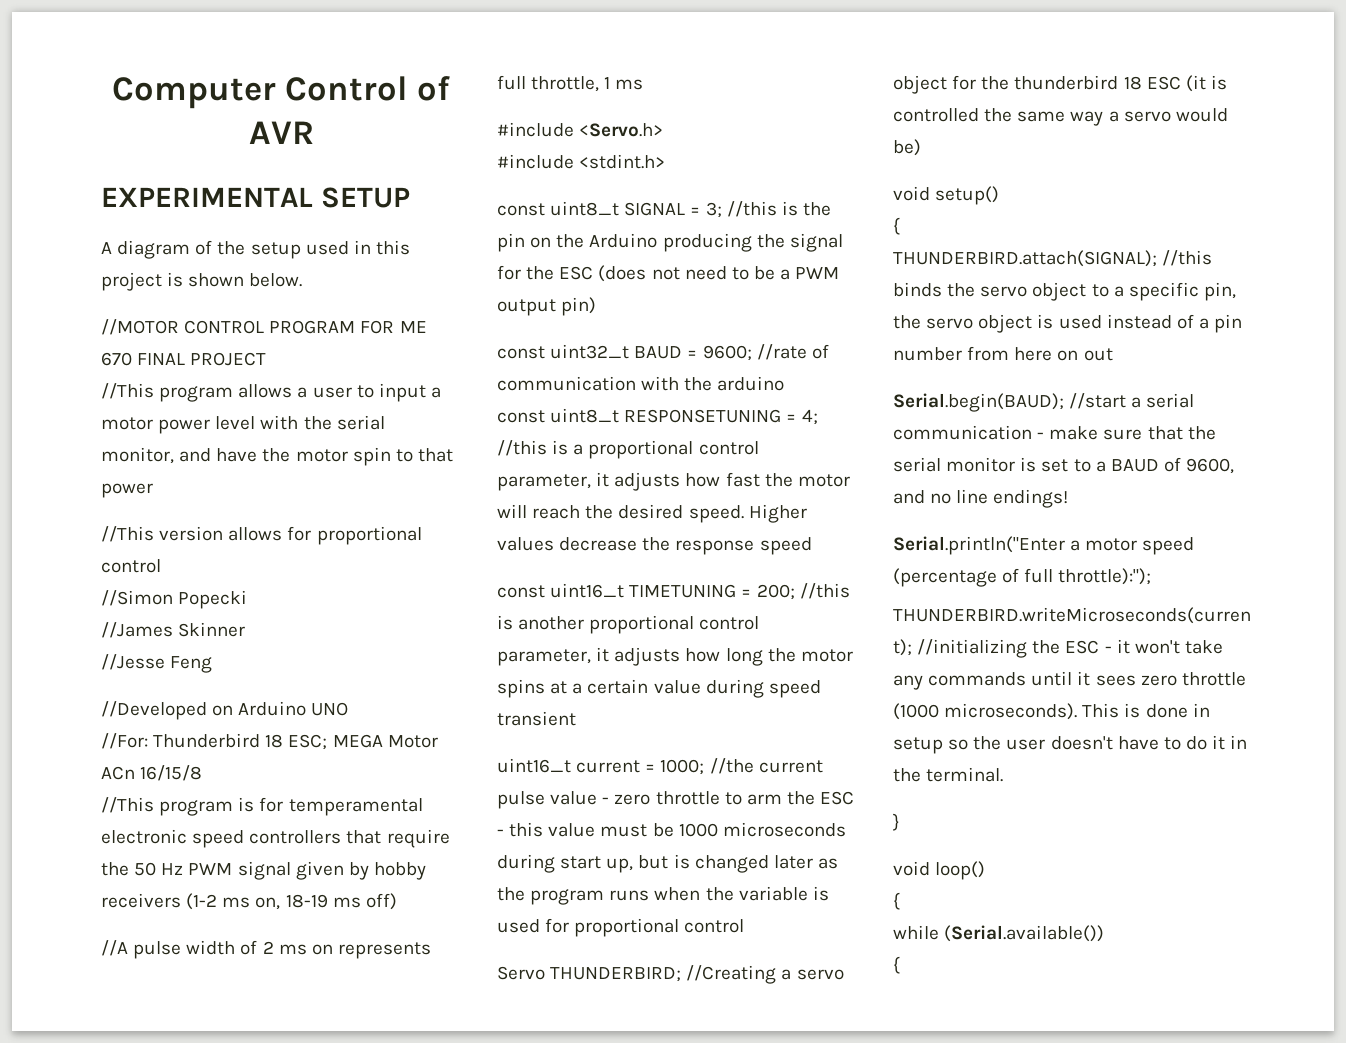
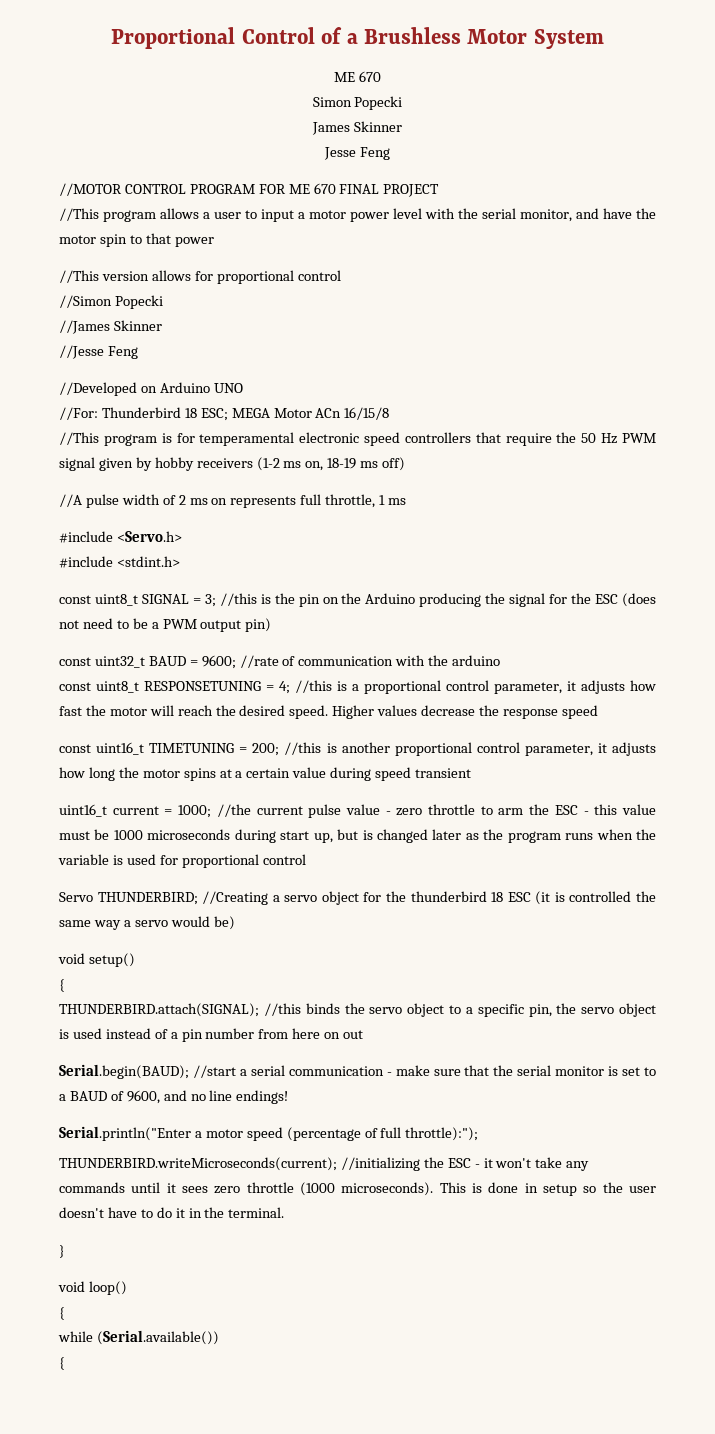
- Computer Control of AVR
- EXPERIMENTAL SETUP
- A diagram of the setup used in this project is shown below.
+ Proportional Control of a Brushless Motor System
+ ME 670
+ Simon Popecki
+ James Skinner
+ Jesse Feng

